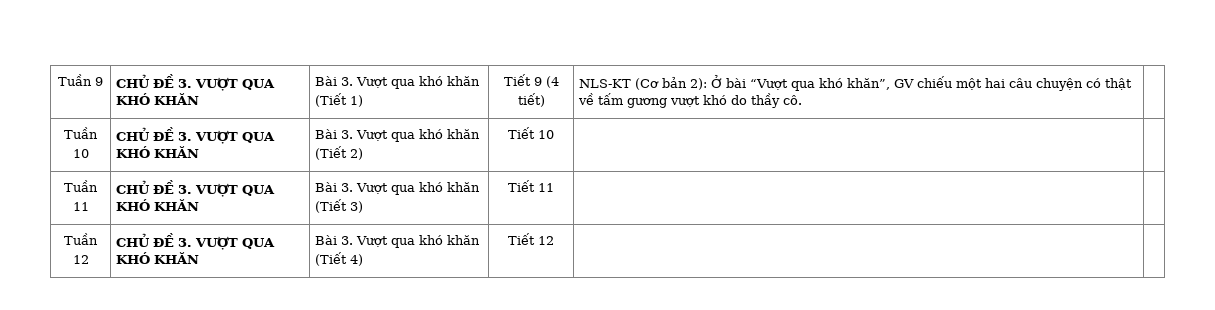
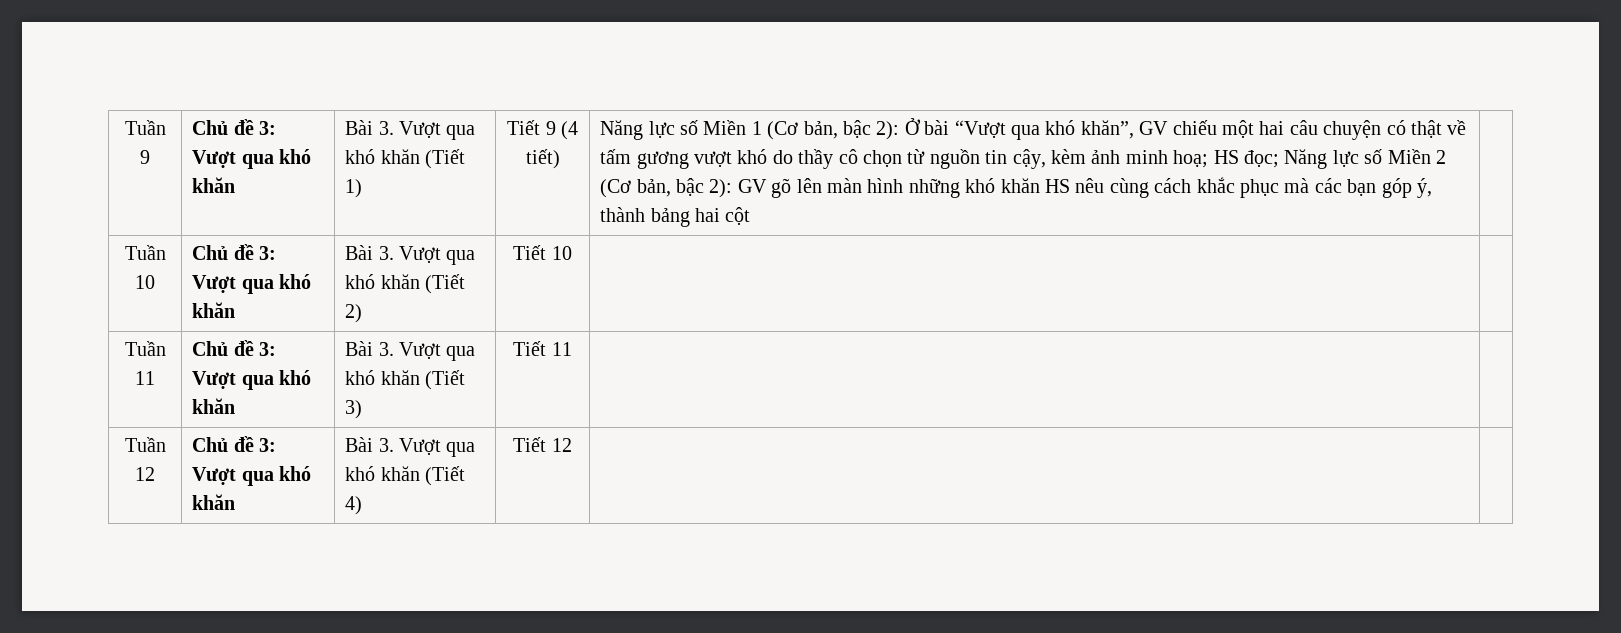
- Tuần 9 | CHỦ ĐỀ 3. VƯỢT QUA KHÓ KHĂN
+ Tuần 9 | Chủ đề 3: Vượt qua khó khăn
- NLS-KT (Cơ bản 2): Ở bài “Vượt qua khó khăn”, GV chiếu một hai câu chuyện có thật về tấm gương vượt khó do thầy cô. |
- Tuần 10 | CHỦ ĐỀ 3. VƯỢT QUA KHÓ KHĂN | Bài 3. Vượt qua khó khăn (Tiết 2) | Tiết 10 | |
+ Năng lực số Miền 1 (Cơ bản, bậc 2): Ở bài “Vượt qua khó khăn”, GV chiếu một hai câu chuyện có thật về tấm gương vượt khó do thầy cô chọn từ nguồn tin cậy, kèm ảnh minh hoạ; HS đọc; Năng lực số Miền 2 (Cơ bản, bậc 2): GV gõ lên màn hình những khó khăn HS nêu cùng cách khắc phục mà các bạn góp ý, thành bảng hai cột |
+ Tuần 10 | Chủ đề 3: Vượt qua khó khăn | Bài 3. Vượt qua khó khăn (Tiết 2) | Tiết 10 | |
- Tuần 11 | CHỦ ĐỀ 3. VƯỢT QUA KHÓ KHĂN | Bài 3. Vượt qua khó khăn (Tiết 3) | Tiết 11 | |
+ Tuần 11 | Chủ đề 3: Vượt qua khó khăn | Bài 3. Vượt qua khó khăn (Tiết 3) | Tiết 11 | |
- Tuần 12 | CHỦ ĐỀ 3. VƯỢT QUA KHÓ KHĂN | Bài 3. Vượt qua khó khăn (Tiết 4) | Tiết 12 | |
+ Tuần 12 | Chủ đề 3: Vượt qua khó khăn | Bài 3. Vượt qua khó khăn (Tiết 4) | Tiết 12 | |

